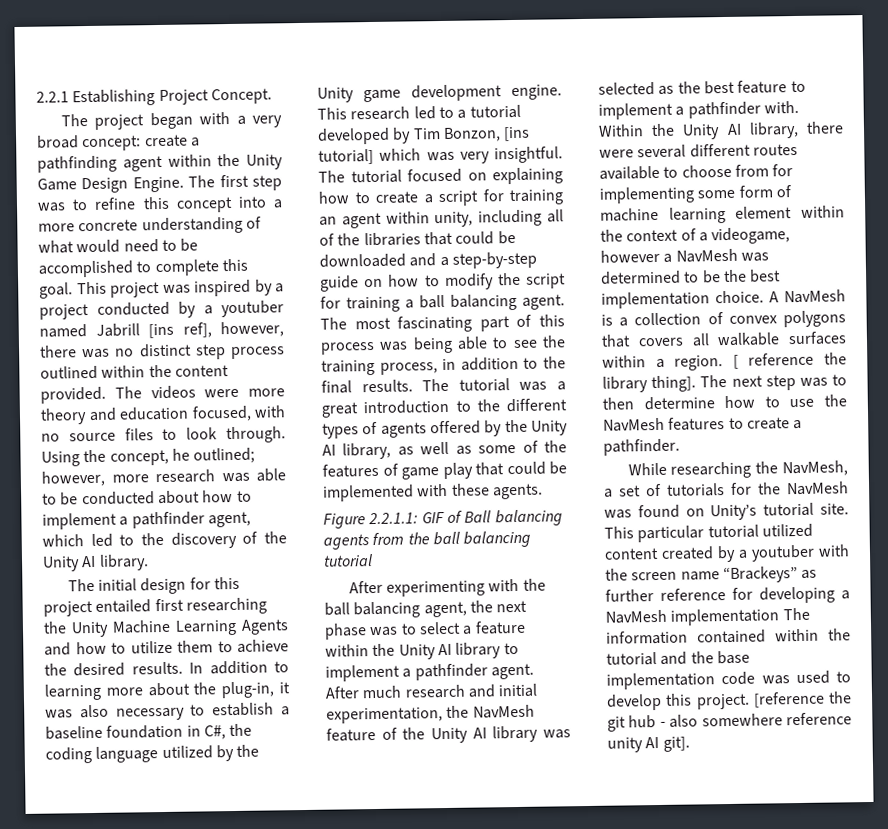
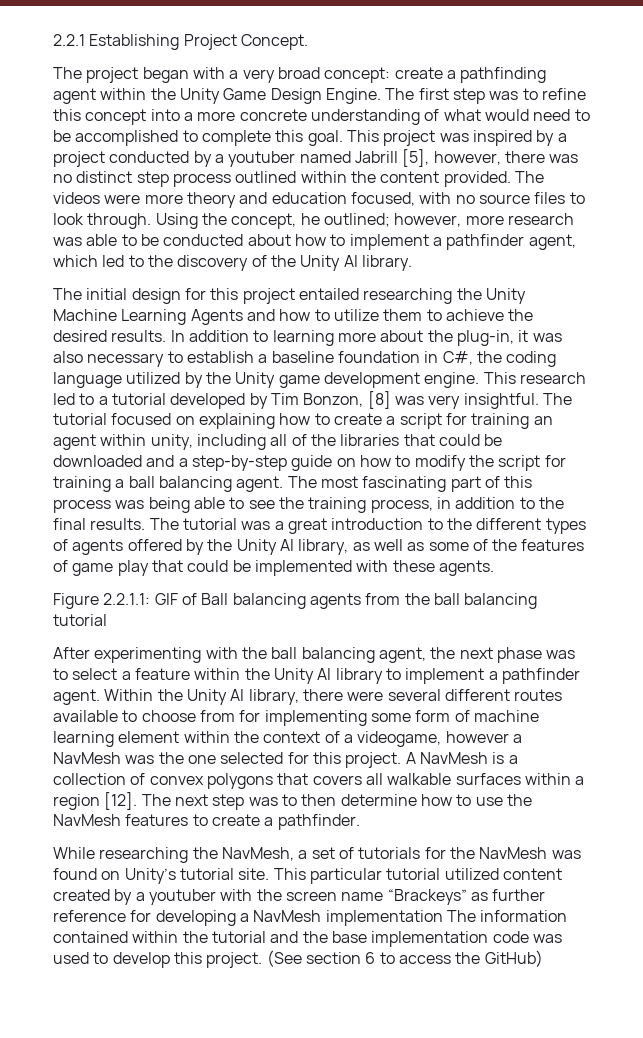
- This project was inspired by a project conducted by a youtuber named Jabrill [ins ref], however, there was no distinct step process outlined within the content provided.
+ This project was inspired by a project conducted by a youtuber named Jabrill [5], however, there was no distinct step process outlined within the content provided.
- The initial design for this project entailed first researching the Unity Machine Learning Agents and how to utilize them to achieve the desired results.
+ The initial design for this project entailed researching the Unity Machine Learning Agents and how to utilize them to achieve the desired results.
- This research led to a tutorial developed by Tim Bonzon, [ins tutorial] which was very insightful.
+ This research led to a tutorial developed by Tim Bonzon, [8] was very insightful.
- After much research and initial experimentation, the NavMesh feature of the Unity AI library was selected as the best feature to implement a pathfinder with.
- Within the Unity AI library, there were several different routes available to choose from for implementing some form of machine learning element within the context of a videogame, however a NavMesh was determined to be the best implementation choice.
+ Within the Unity AI library, there were several different routes available to choose from for implementing some form of machine learning element within the context of a videogame, however a NavMesh was the one selected for this project.
- A NavMesh is a collection of convex polygons that covers all walkable surfaces within a region. [ reference the library thing].
+ A NavMesh is a collection of convex polygons that covers all walkable surfaces within a region [12].
- [reference the git hub - also somewhere reference unity AI git].
+ (See section 6 to access the GitHub)

